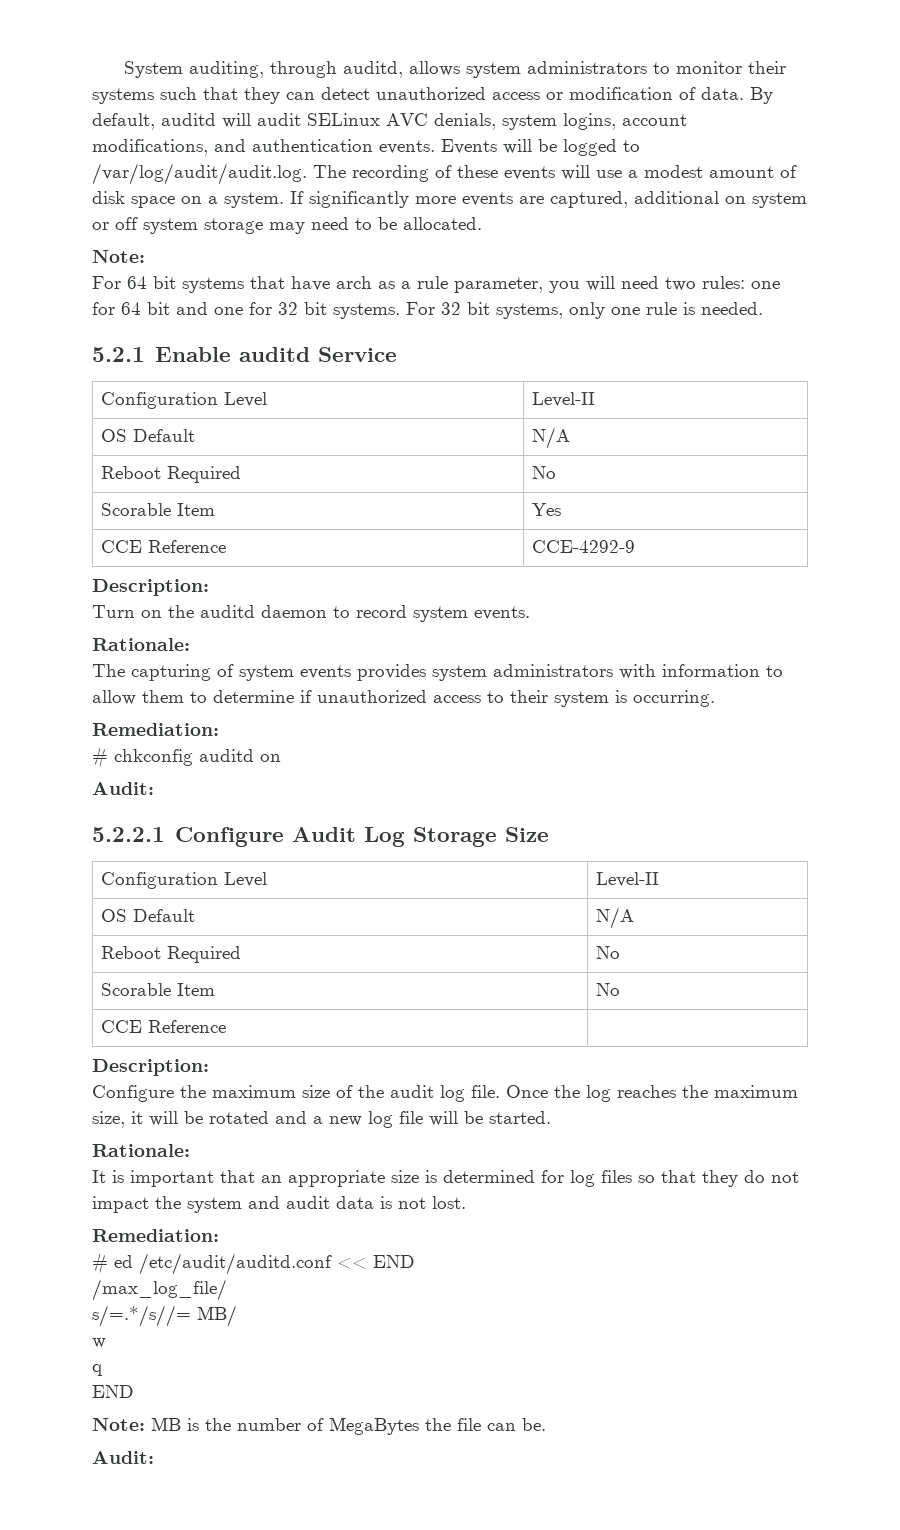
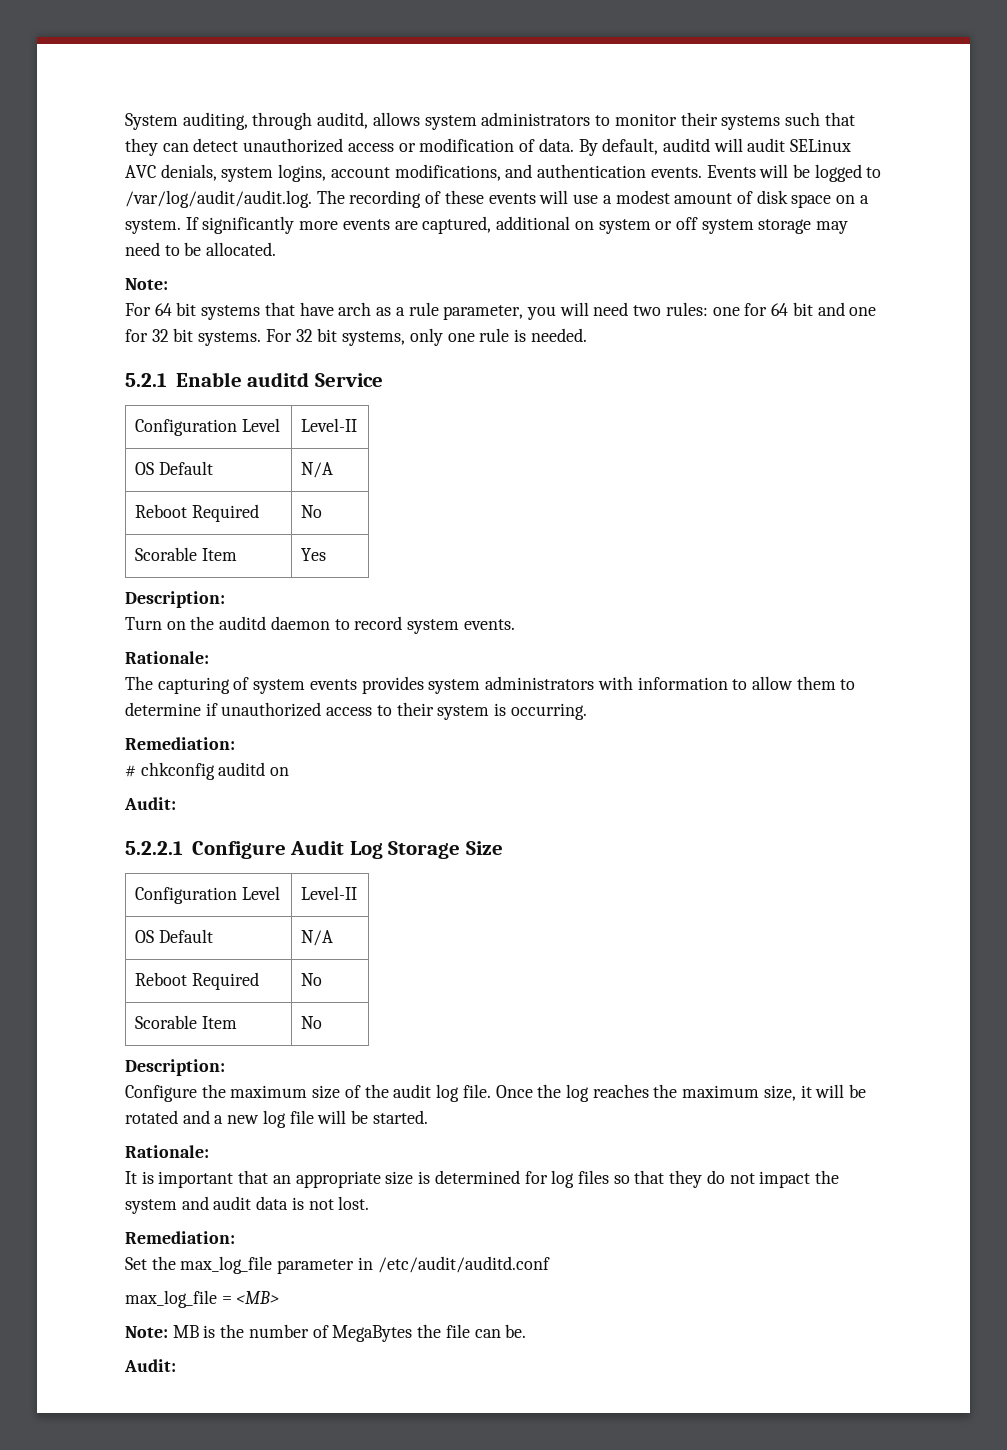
- CCE Reference | CCE-4292-9
  Scorable Item | No
- CCE Reference |
- # ed /etc/audit/auditd.conf << END
- /max_log_file/
- s/=.*/s//= MB/
- w
- q
- END
+ Set the max_log_file parameter in /etc/audit/auditd.conf
+ max_log_file = <MB>

